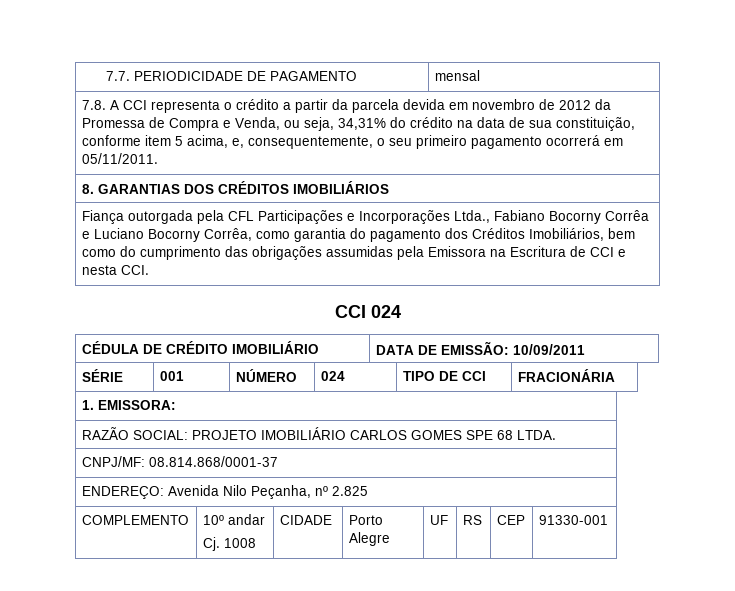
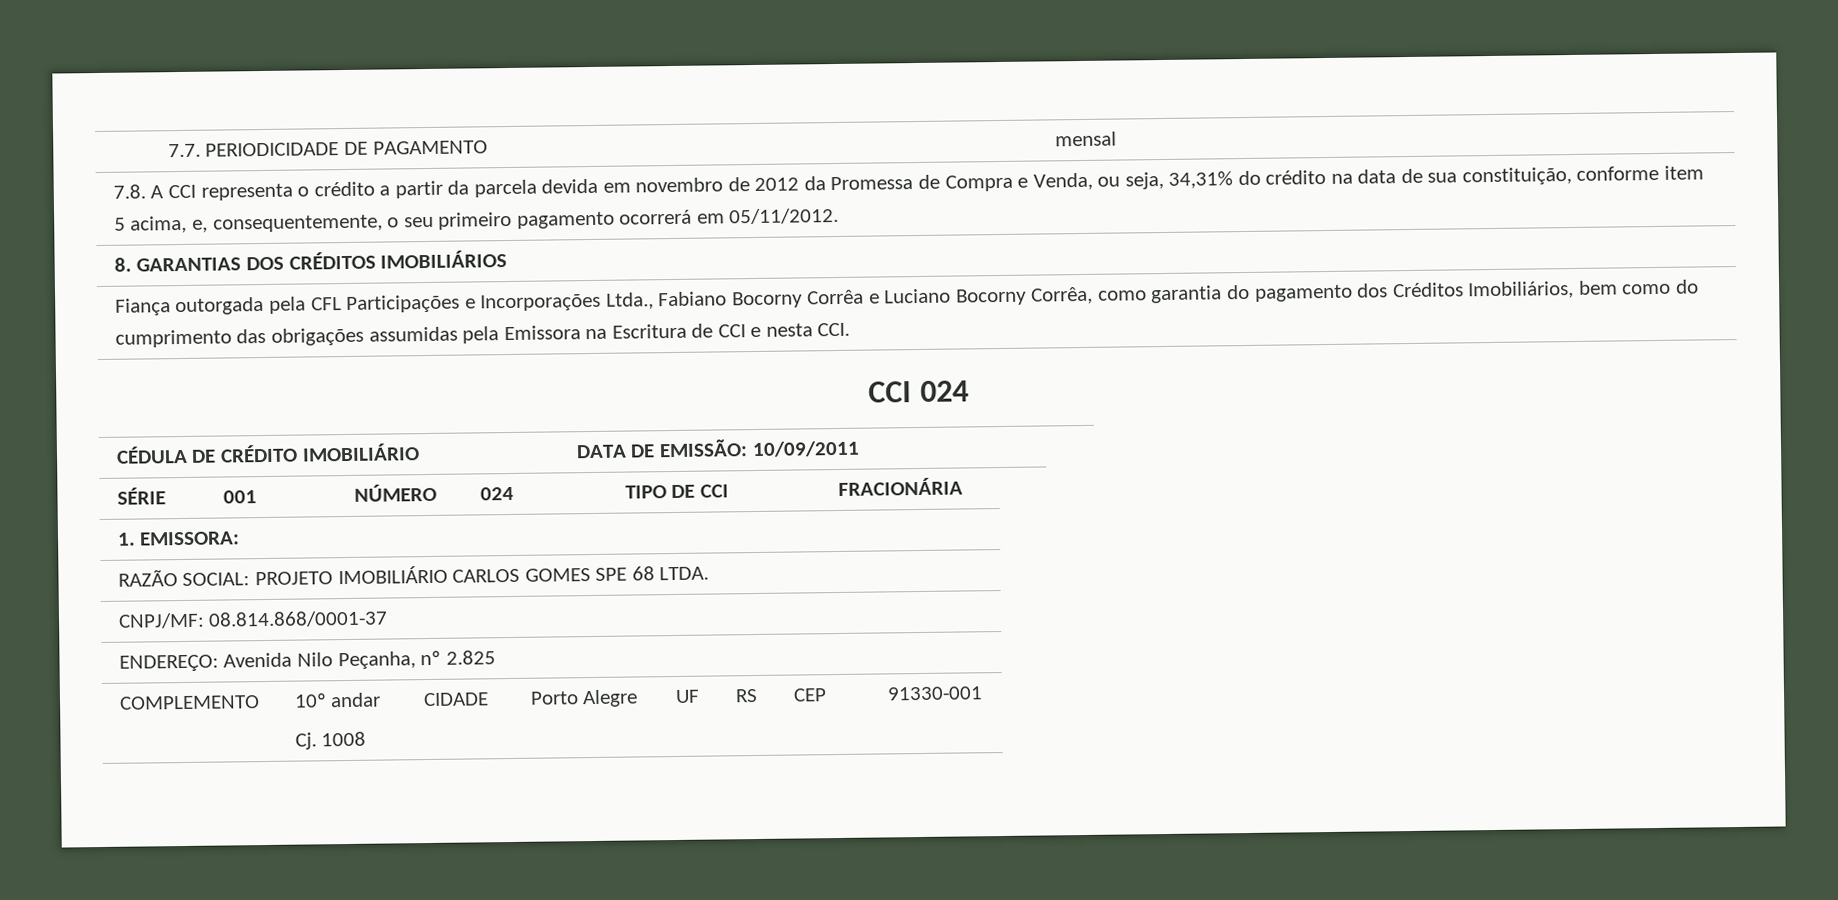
- 7.8. A CCI representa o crédito a partir da parcela devida em novembro de 2012 da Promessa de Compra e Venda, ou seja, 34,31% do crédito na data de sua constituição, conforme item 5 acima, e, consequentemente, o seu primeiro pagamento ocorrerá em 05/11/2011.
+ 7.8. A CCI representa o crédito a partir da parcela devida em novembro de 2012 da Promessa de Compra e Venda, ou seja, 34,31% do crédito na data de sua constituição, conforme item 5 acima, e, consequentemente, o seu primeiro pagamento ocorrerá em 05/11/2012.

